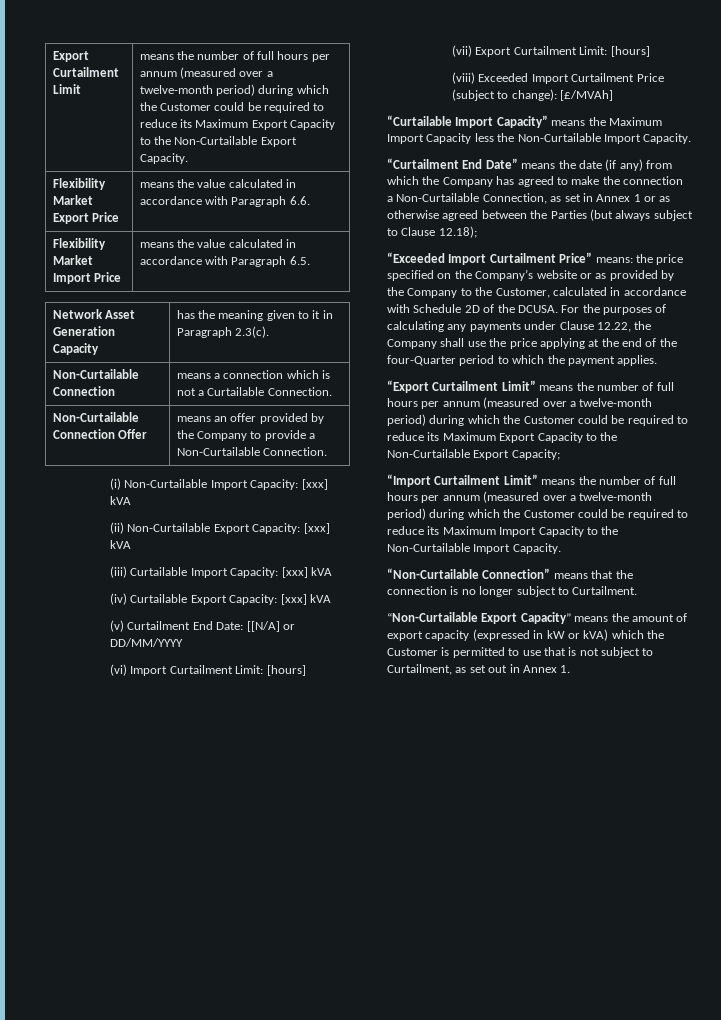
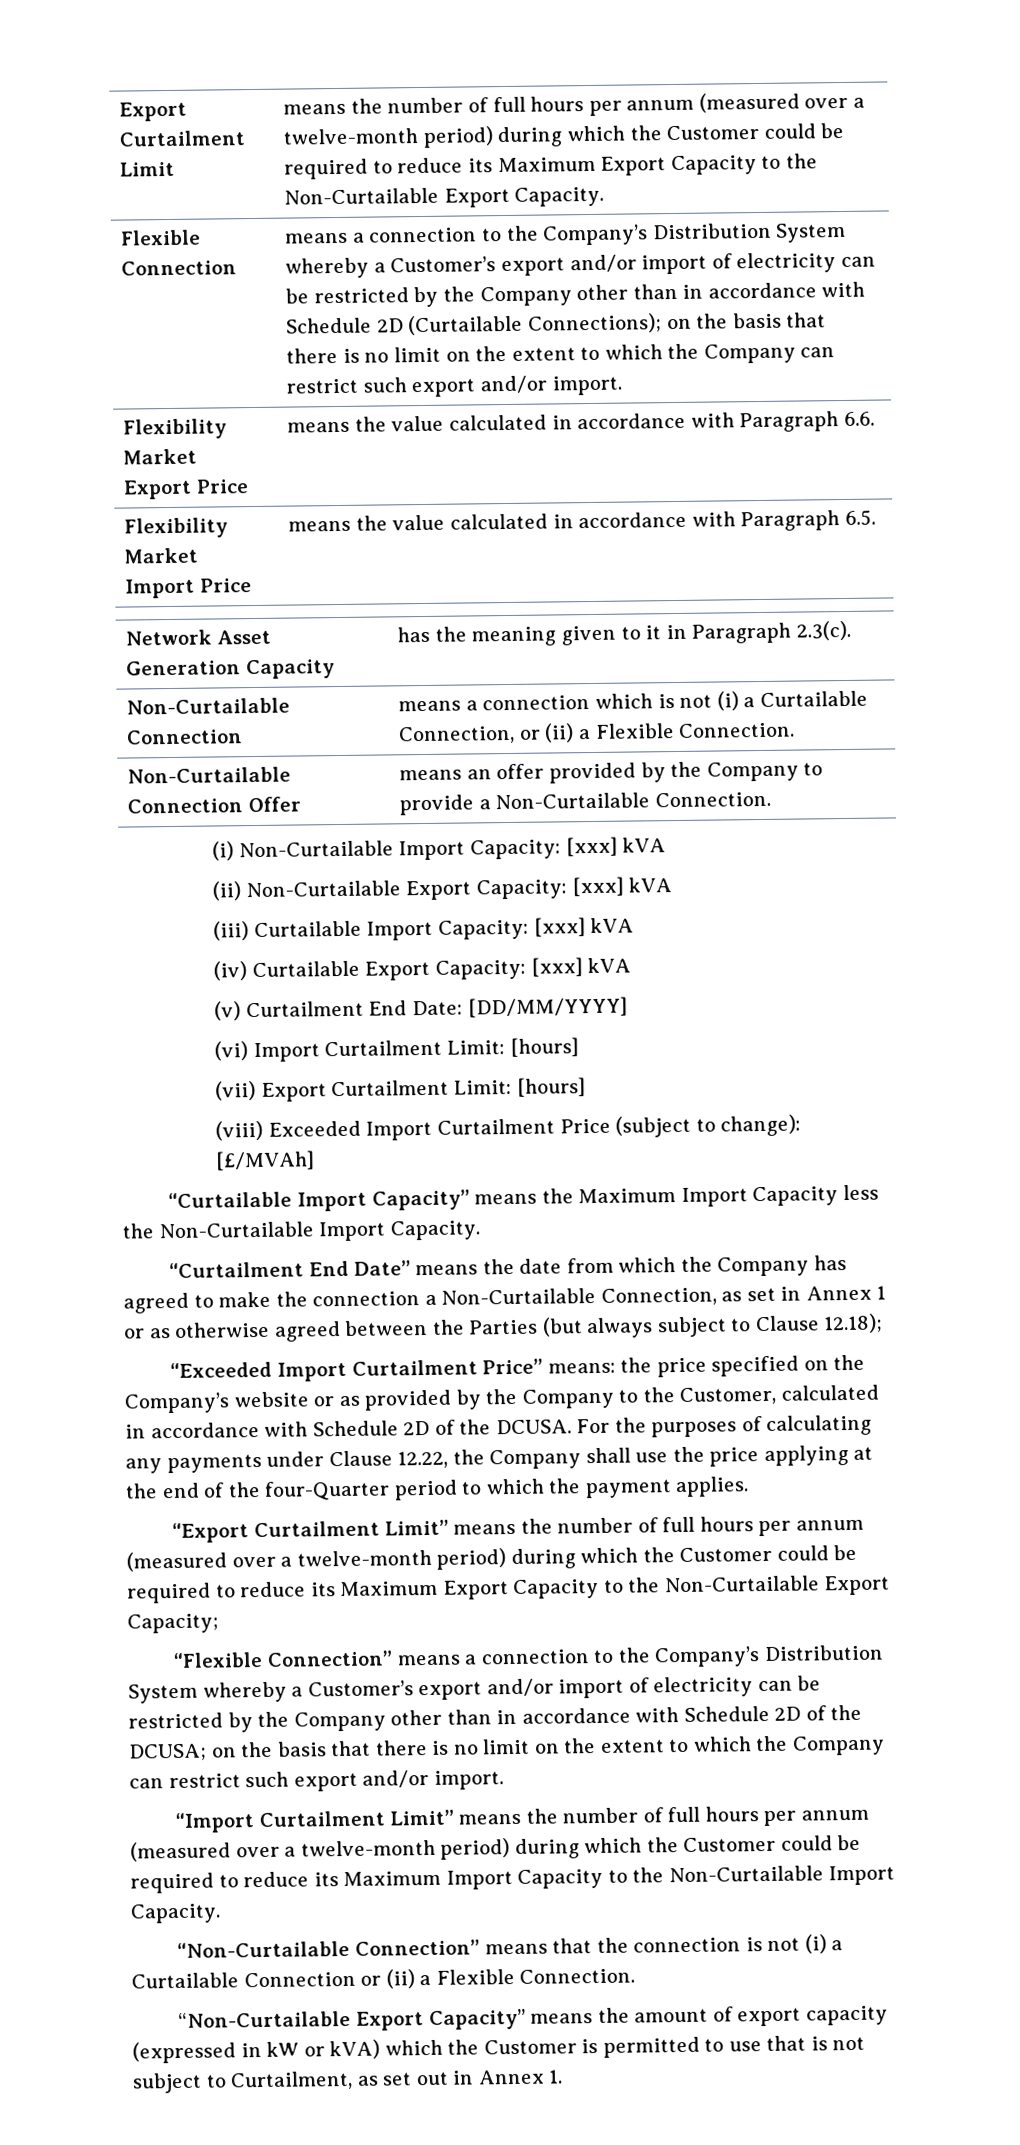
+ Flexible Connection | means a connection to the Company’s Distribution System whereby a Customer’s export and/or import of electricity can be restricted by the Company other than in accordance with Schedule 2D (Curtailable Connections); on the basis that there is no limit on the extent to which the Company can restrict such export and/or import.
- Non-Curtailable Connection | means a connection which is not a Curtailable Connection.
+ Non-Curtailable Connection | means a connection which is not (i) a Curtailable Connection, or (ii) a Flexible Connection.
- (v) Curtailment End Date: [[N/A] or DD/MM/YYYY
+ (v) Curtailment End Date: [DD/MM/YYYY]
- “Curtailment End Date” means the date (if any) from which the Company has agreed to make the connection a Non-Curtailable Connection, as set in Annex 1 or as otherwise agreed between the Parties (but always subject to Clause 12.18);
+ “Curtailment End Date” means the date from which the Company has agreed to make the connection a Non-Curtailable Connection, as set in Annex 1 or as otherwise agreed between the Parties (but always subject to Clause 12.18);
+ “Flexible Connection” means a connection to the Company’s Distribution System whereby a Customer’s export and/or import of electricity can be restricted by the Company other than in accordance with Schedule 2D of the DCUSA; on the basis that there is no limit on the extent to which the Company can restrict such export and/or import.
- “Non-Curtailable Connection” means that the connection is no longer subject to Curtailment.
+ “Non-Curtailable Connection” means that the connection is not (i) a Curtailable Connection or (ii) a Flexible Connection.

